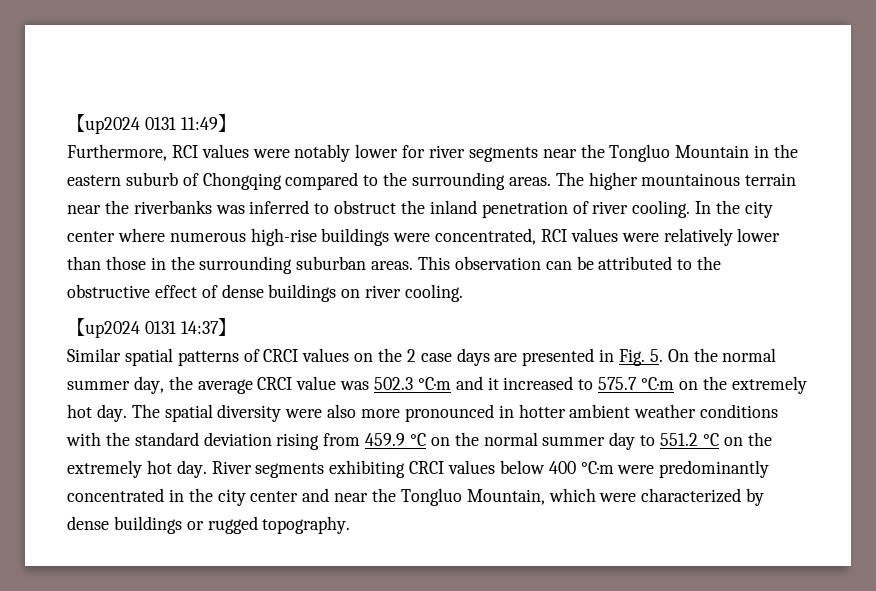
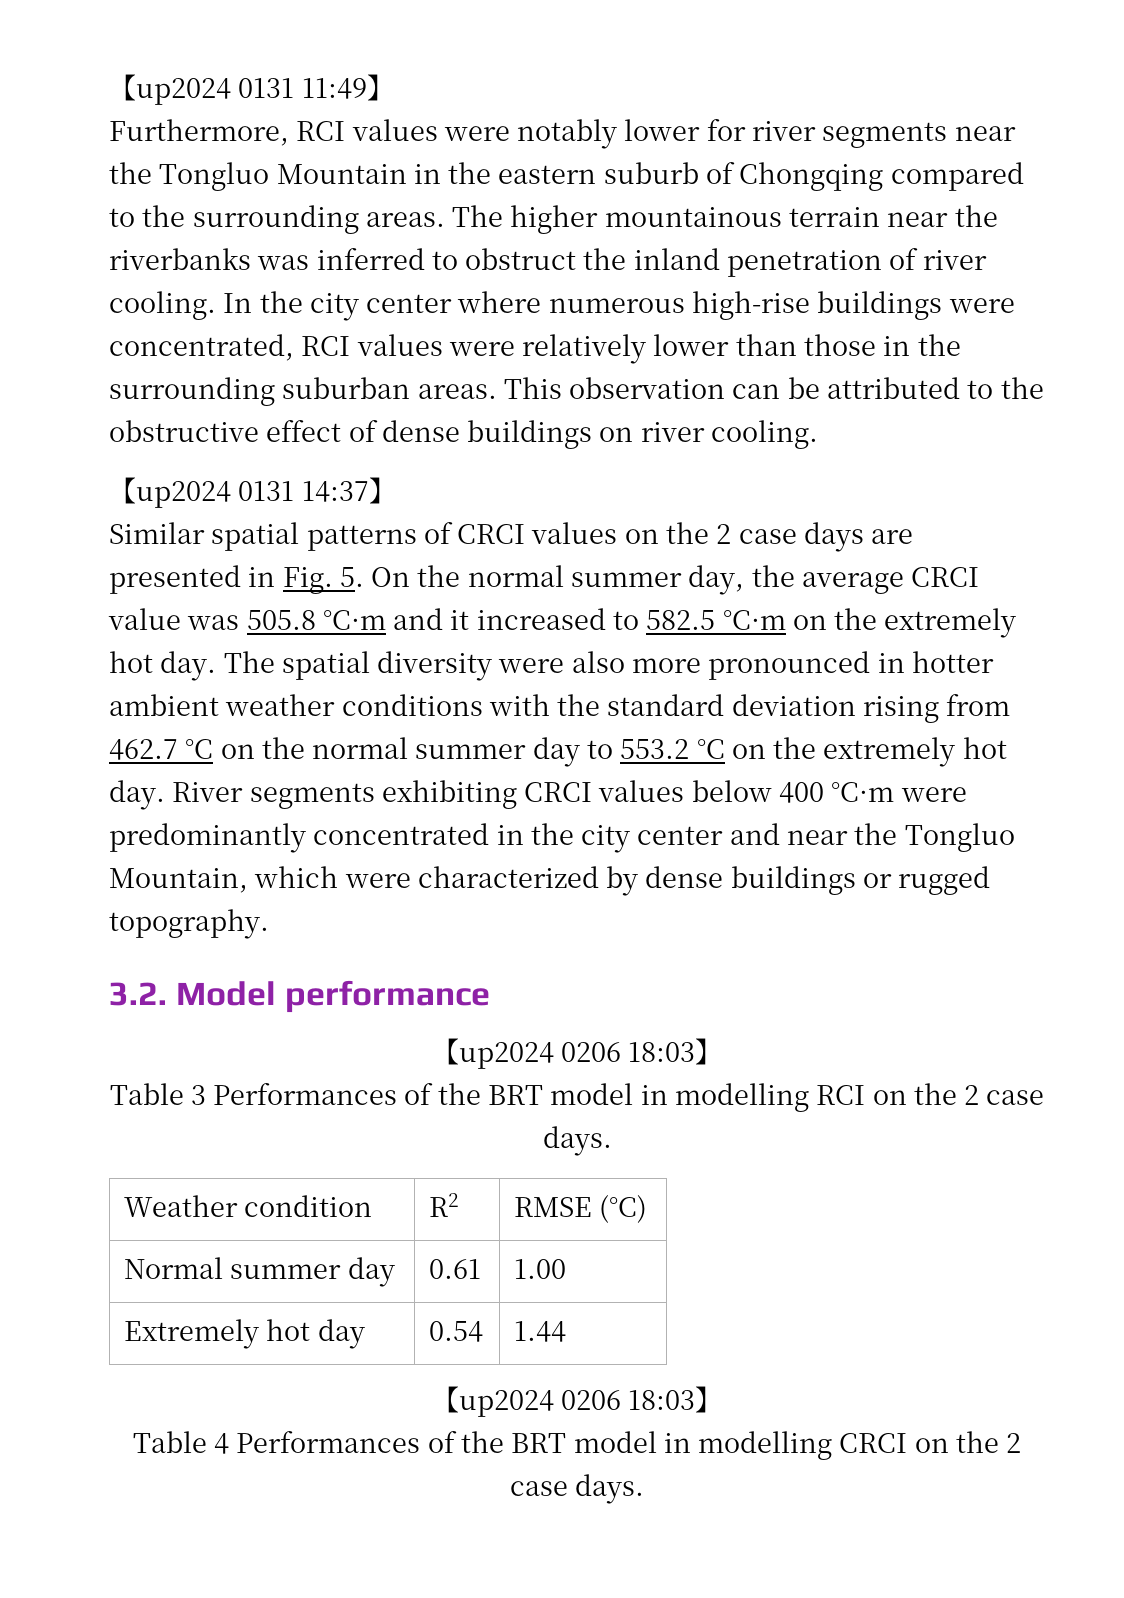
- Similar spatial patterns of CRCI values on the 2 case days are presented in Fig. 5. On the normal summer day, the average CRCI value was 502.3 °C·m and it increased to 575.7 °C·m on the extremely hot day.
+ Similar spatial patterns of CRCI values on the 2 case days are presented in Fig. 5. On the normal summer day, the average CRCI value was 505.8 °C·m and it increased to 582.5 °C·m on the extremely hot day.
- The spatial diversity were also more pronounced in hotter ambient weather conditions with the standard deviation rising from 459.9 °C on the normal summer day to 551.2 °C on the extremely hot day.
+ The spatial diversity were also more pronounced in hotter ambient weather conditions with the standard deviation rising from 462.7 °C on the normal summer day to 553.2 °C on the extremely hot day.
+ 3.2. Model performance
+ 【up2024 0206 18:03】
+ Table 3 Performances of the BRT model in modelling RCI on the 2 case days.
+ Weather condition | R2 | RMSE (°C)
+ Normal summer day | 0.61 | 1.00
+ Extremely hot day | 0.54 | 1.44
+ 【up2024 0206 18:03】
+ Table 4 Performances of the BRT model in modelling CRCI on the 2 case days.

